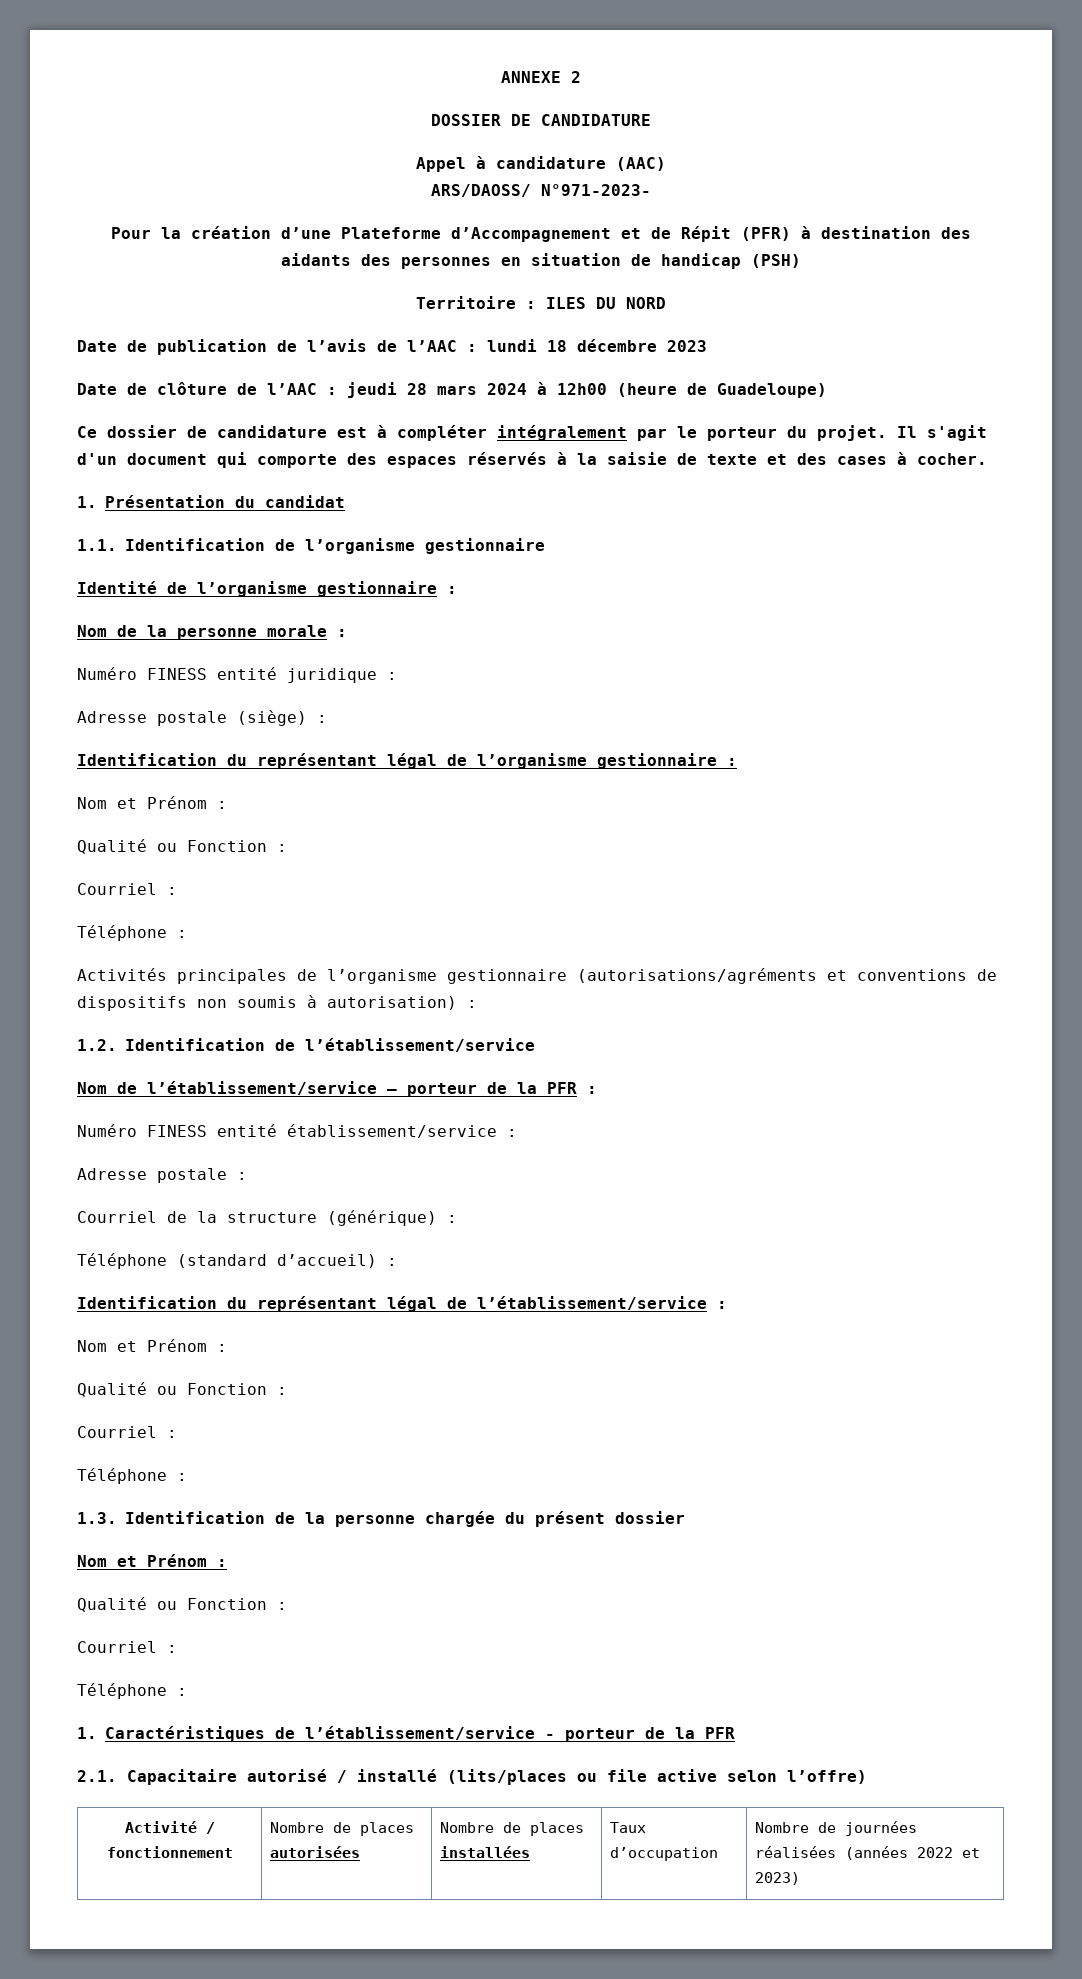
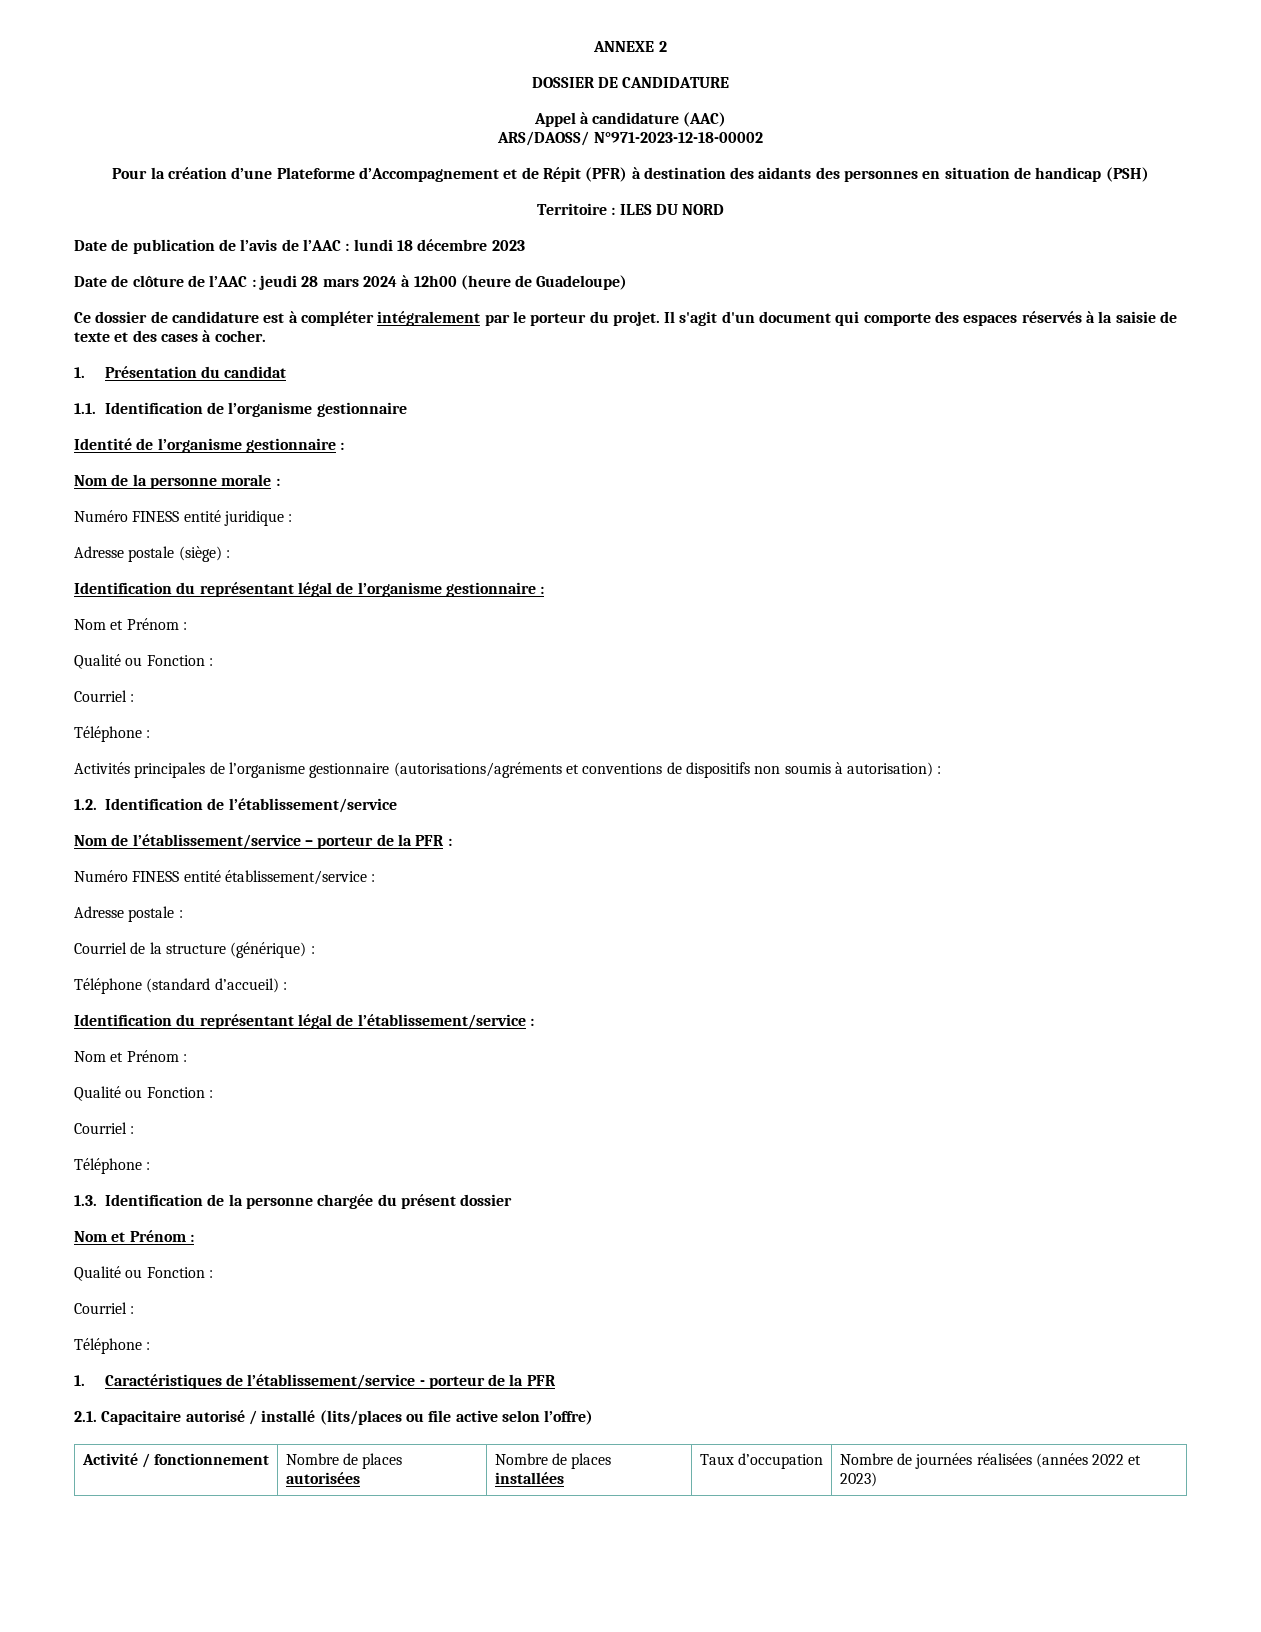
- ARS/DAOSS/ N°971-2023-
+ ARS/DAOSS/ N°971-2023-12-18-00002

